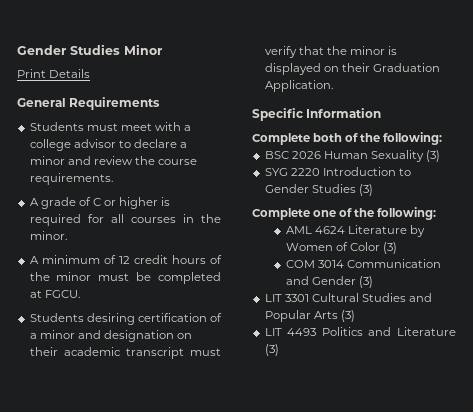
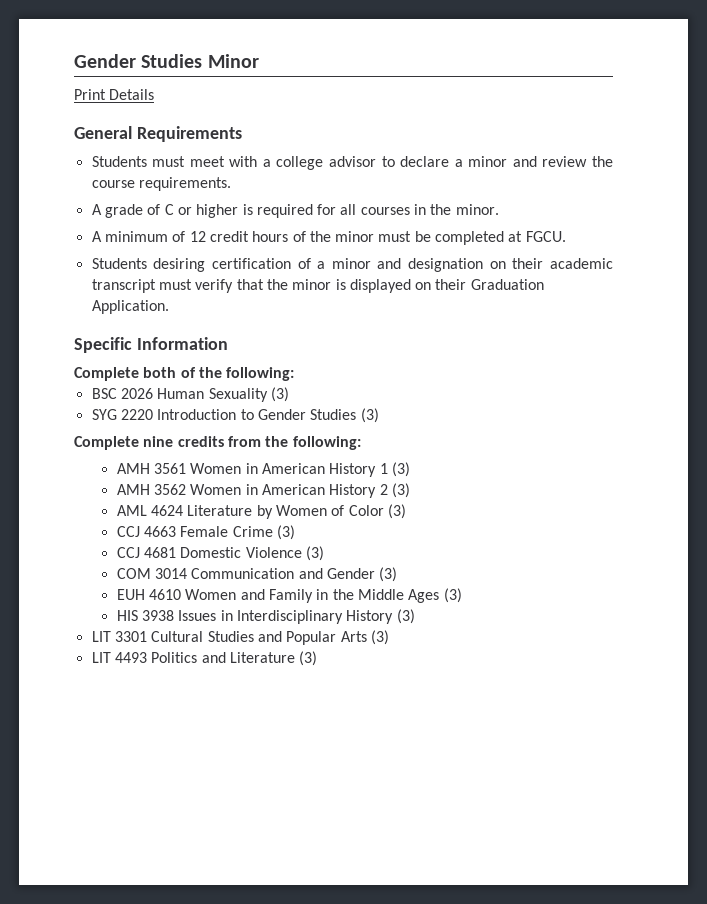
- Complete one of the following:
+ Complete nine credits from the following:
+ AMH 3561 Women in American History 1 (3)
+ AMH 3562 Women in American History 2 (3)
+ CCJ 4663 Female Crime (3)
+ CCJ 4681 Domestic Violence (3)
+ EUH 4610 Women and Family in the Middle Ages (3)
+ HIS 3938 Issues in Interdisciplinary History (3)

